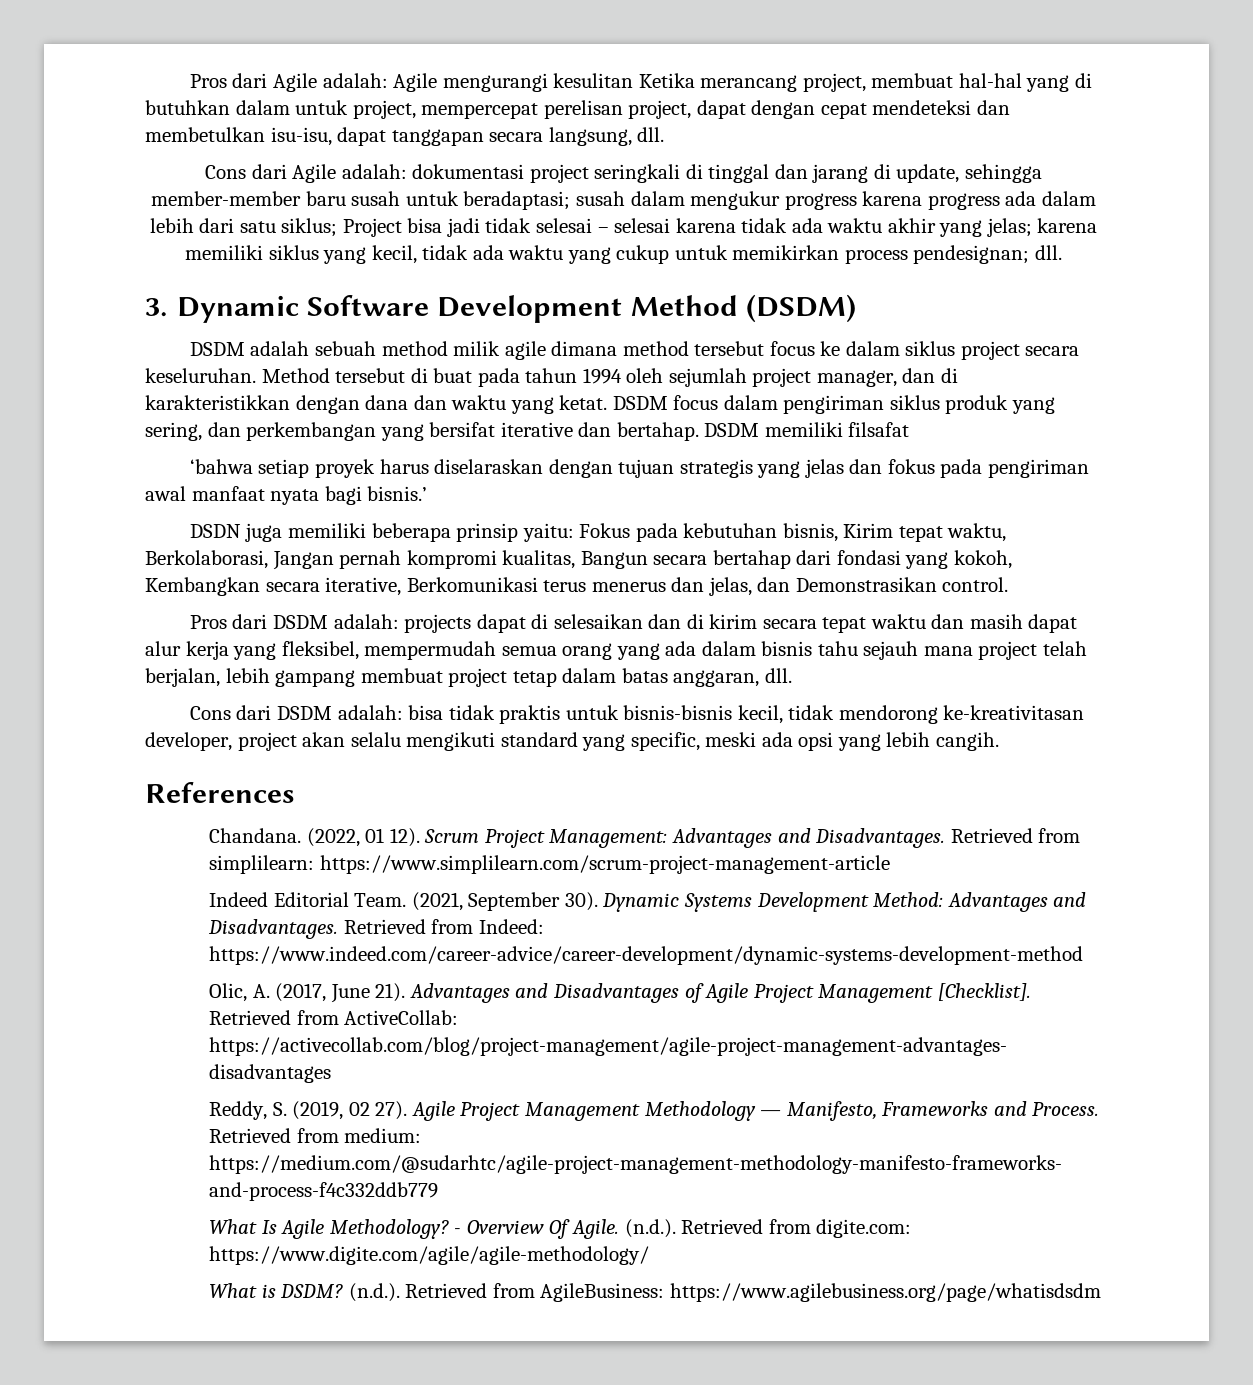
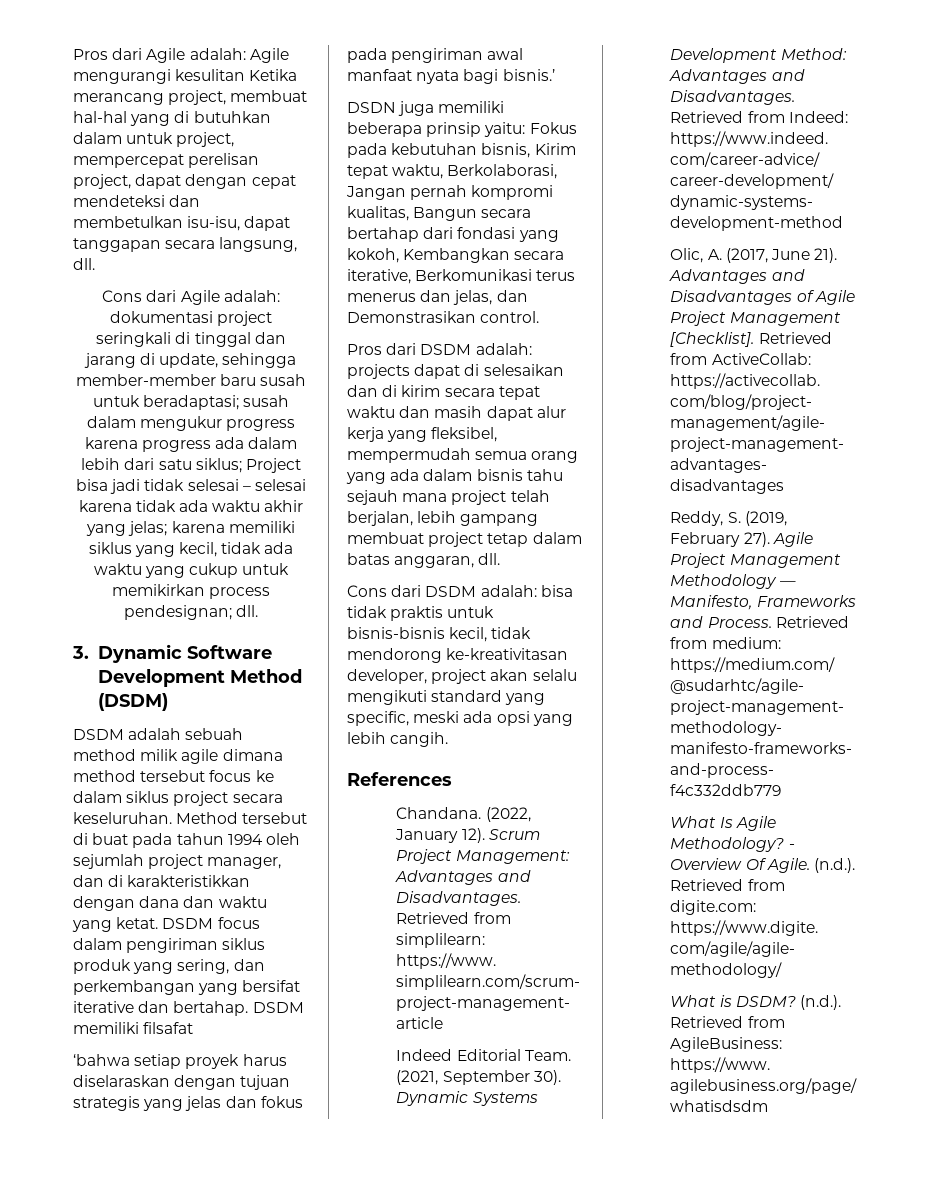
- (2022, 01 12).
+ (2022, January 12).
- Reddy, S. (2019, 02 27).
+ Reddy, S. (2019, February 27).

